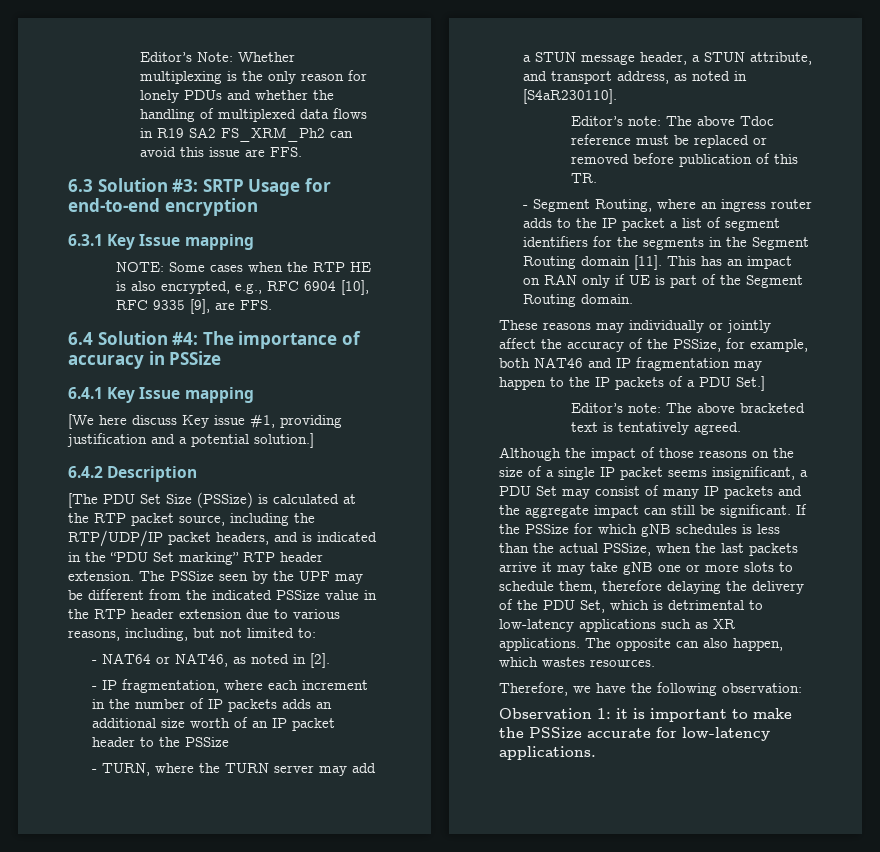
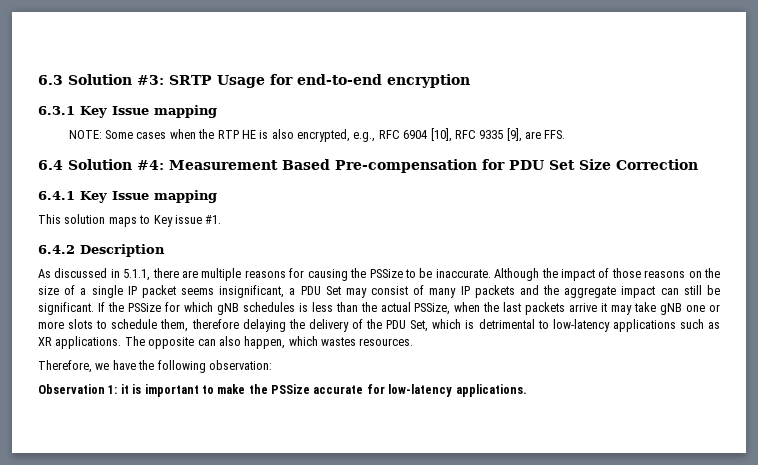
- Editor’s Note: Whether multiplexing is the only reason for lonely PDUs and whether the handling of multiplexed data flows in R19 SA2 FS_XRM_Ph2 can avoid this issue are FFS.
- 6.4 Solution #4: The importance of accuracy in PSSize
+ 6.4 Solution #4: Measurement Based Pre-compensation for PDU Set Size Correction
  6.4.1 Key Issue mapping
- [We here discuss Key issue #1, providing justification and a potential solution.]
+ This solution maps to Key issue #1.
  6.4.2 Description
- [The PDU Set Size (PSSize) is calculated at the RTP packet source, including the RTP/UDP/IP packet headers, and is indicated in the “PDU Set marking” RTP header extension. The PSSize seen by the UPF may be different from the indicated PSSize value in the RTP header extension due to various reasons, including, but not limited to:
- - NAT64 or NAT46, as noted in [2].
- - IP fragmentation, where each increment in the number of IP packets adds an additional size worth of an IP packet header to the PSSize
- - TURN, where the TURN server may add a STUN message header, a STUN attribute, and transport address, as noted in [S4aR230110].
- Editor’s note: The above Tdoc reference must be replaced or removed before publication of this TR.
- - Segment Routing, where an ingress router adds to the IP packet a list of segment identifiers for the segments in the Segment Routing domain [11]. This has an impact on RAN only if UE is part of the Segment Routing domain.
- These reasons may individually or jointly affect the accuracy of the PSSize, for example, both NAT46 and IP fragmentation may happen to the IP packets of a PDU Set.]
- Editor’s note: The above bracketed text is tentatively agreed.
- Although the impact of those reasons on the size of a single IP packet seems insignificant, a PDU Set may consist of many IP packets and the aggregate impact can still be significant.
+ As discussed in 5.1.1, there are multiple reasons for causing the PSSize to be inaccurate. Although the impact of those reasons on the size of a single IP packet seems insignificant, a PDU Set may consist of many IP packets and the aggregate impact can still be significant.

